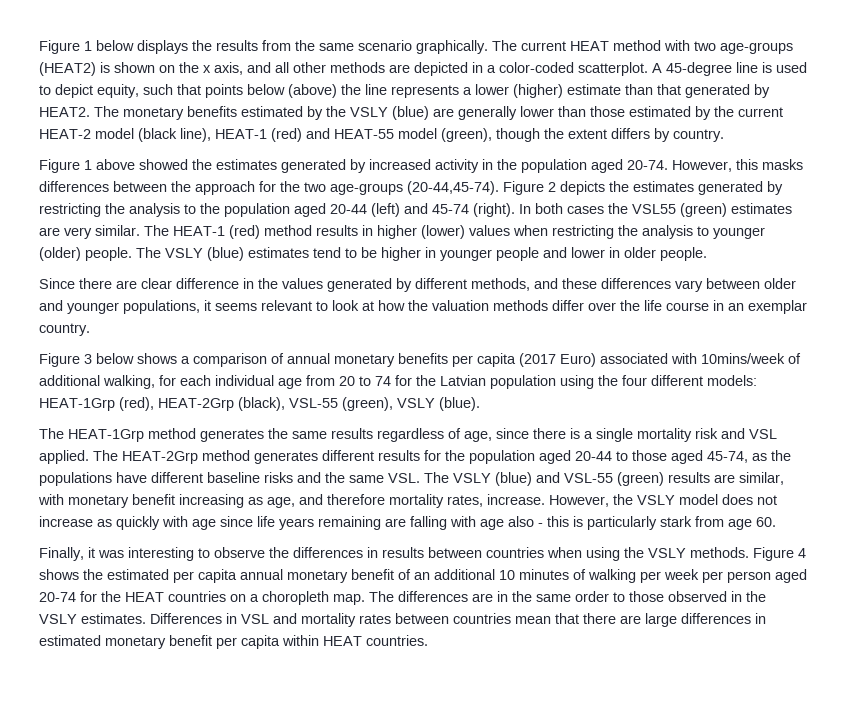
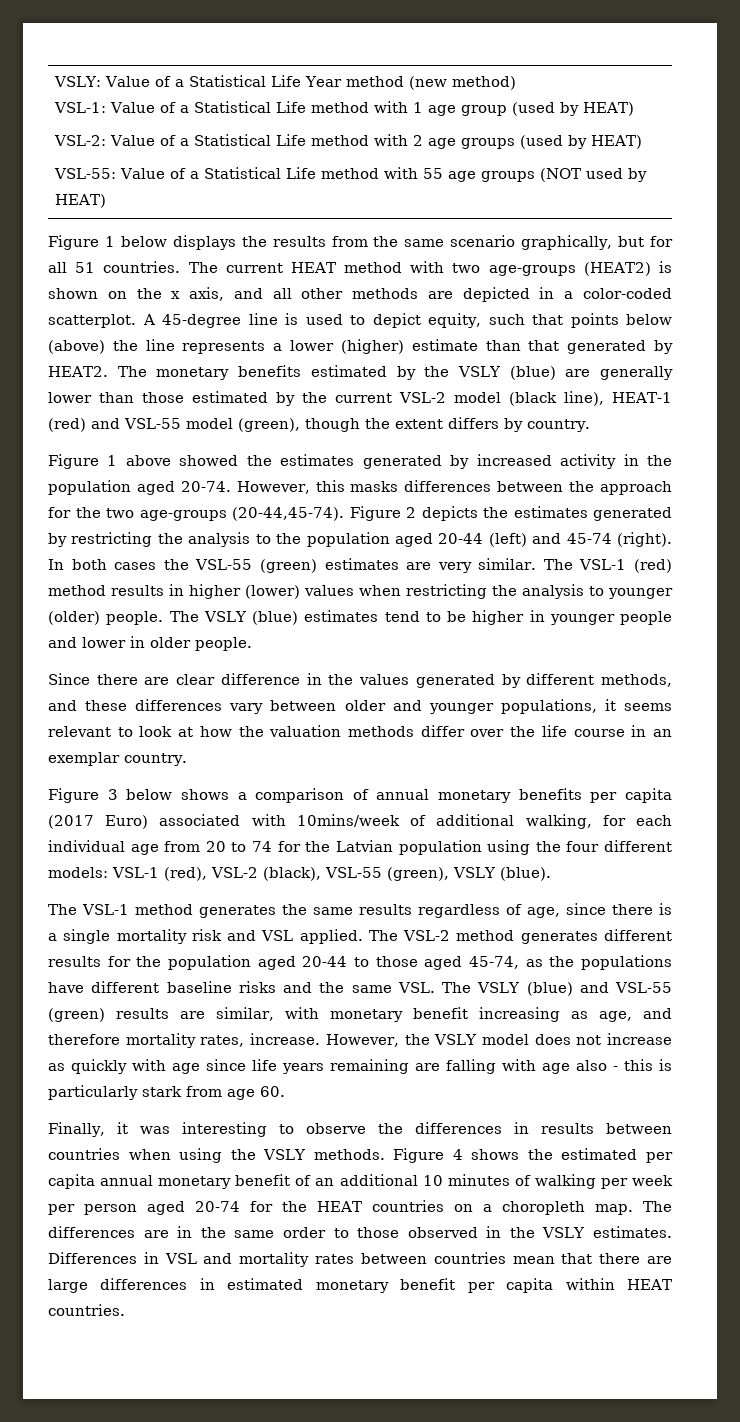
+ VSLY: Value of a Statistical Life Year method (new method)
+ VSL-1: Value of a Statistical Life method with 1 age group (used by HEAT)
+ VSL-2: Value of a Statistical Life method with 2 age groups (used by HEAT)
+ VSL-55: Value of a Statistical Life method with 55 age groups (NOT used by HEAT)
- Figure 1 below displays the results from the same scenario graphically.
+ Figure 1 below displays the results from the same scenario graphically, but for all 51 countries.
- The monetary benefits estimated by the VSLY (blue) are generally lower than those estimated by the current HEAT-2 model (black line), HEAT-1 (red) and HEAT-55 model (green), though the extent differs by country.
+ The monetary benefits estimated by the VSLY (blue) are generally lower than those estimated by the current VSL-2 model (black line), HEAT-1 (red) and VSL-55 model (green), though the extent differs by country.
- In both cases the VSL55 (green) estimates are very similar.
+ In both cases the VSL-55 (green) estimates are very similar.
- The HEAT-1 (red) method results in higher (lower) values when restricting the analysis to younger (older) people.
+ The VSL-1 (red) method results in higher (lower) values when restricting the analysis to younger (older) people.
- Figure 3 below shows a comparison of annual monetary benefits per capita (2017 Euro) associated with 10mins/week of additional walking, for each individual age from 20 to 74 for the Latvian population using the four different models: HEAT-1Grp (red), HEAT-2Grp (black), VSL-55 (green), VSLY (blue).
+ Figure 3 below shows a comparison of annual monetary benefits per capita (2017 Euro) associated with 10mins/week of additional walking, for each individual age from 20 to 74 for the Latvian population using the four different models: VSL-1 (red), VSL-2 (black), VSL-55 (green), VSLY (blue).
- The HEAT-1Grp method generates the same results regardless of age, since there is a single mortality risk and VSL applied.
+ The VSL-1 method generates the same results regardless of age, since there is a single mortality risk and VSL applied.
- The HEAT-2Grp method generates different results for the population aged 20-44 to those aged 45-74, as the populations have different baseline risks and the same VSL. The VSLY (blue) and VSL-55 (green) results are similar, with monetary benefit increasing as age, and therefore mortality rates, increase.
+ The VSL-2 method generates different results for the population aged 20-44 to those aged 45-74, as the populations have different baseline risks and the same VSL. The VSLY (blue) and VSL-55 (green) results are similar, with monetary benefit increasing as age, and therefore mortality rates, increase.

